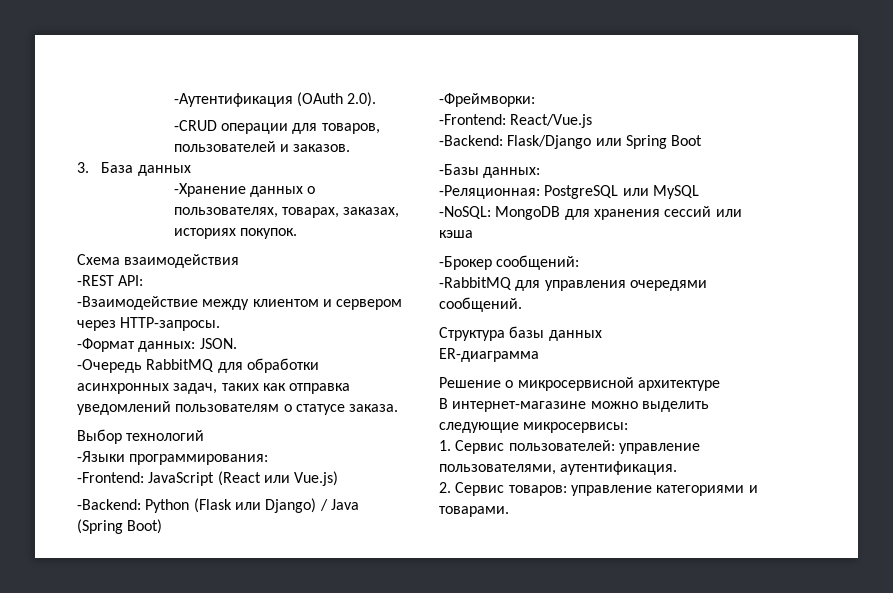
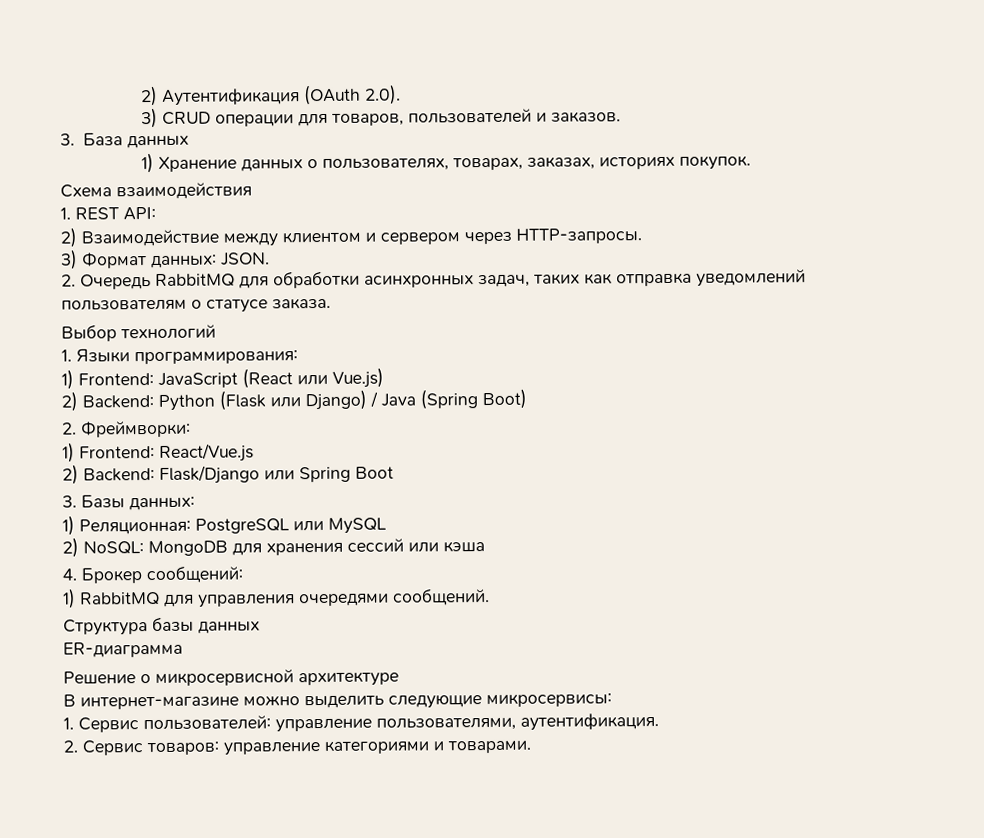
- -Аутентификация (OAuth 2.0).
+ 2) Аутентификация (OAuth 2.0).
- -CRUD операции для товаров, пользователей и заказов.
+ 3) CRUD операции для товаров, пользователей и заказов.
- -Хранение данных о пользователях, товарах, заказах, историях покупок.
+ 1) Хранение данных о пользователях, товарах, заказах, историях покупок.
- -REST API:
+ 1. REST API:
- -Взаимодействие между клиентом и сервером через HTTP-запросы.
+ 2) Взаимодействие между клиентом и сервером через HTTP-запросы.
- -Формат данных: JSON.
+ 3) Формат данных: JSON.
- -Очередь RabbitMQ для обработки асинхронных задач, таких как отправка уведомлений пользователям о статусе заказа.
+ 2. Очередь RabbitMQ для обработки асинхронных задач, таких как отправка уведомлений пользователям о статусе заказа.
- -Языки программирования:
+ 1. Языки программирования:
- -Frontend: JavaScript (React или Vue.js)
+ 1) Frontend: JavaScript (React или Vue.js)
- -Backend: Python (Flask или Django) / Java (Spring Boot)
+ 2) Backend: Python (Flask или Django) / Java (Spring Boot)
- -Фреймворки:
- -Frontend: React/Vue.js
+ 2. Фреймворки:
+ 1) Frontend: React/Vue.js
- -Backend: Flask/Django или Spring Boot
+ 2) Backend: Flask/Django или Spring Boot
- -Базы данных:
+ 3. Базы данных:
- -Реляционная: PostgreSQL или MySQL
+ 1) Реляционная: PostgreSQL или MySQL
- -NoSQL: MongoDB для хранения сессий или кэша
+ 2) NoSQL: MongoDB для хранения сессий или кэша
- -Брокер сообщений:
+ 4. Брокер сообщений:
- -RabbitMQ для управления очередями сообщений.
+ 1) RabbitMQ для управления очередями сообщений.

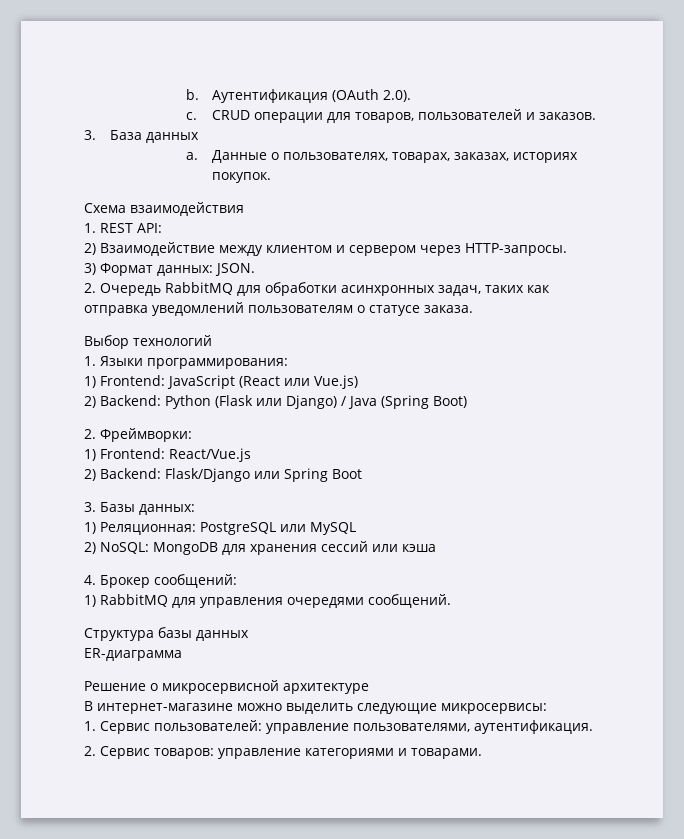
- 2) Аутентификация (OAuth 2.0).
+ b. Аутентификация (OAuth 2.0).
- 3) CRUD операции для товаров, пользователей и заказов.
+ c. CRUD операции для товаров, пользователей и заказов.
- 1) Хранение данных о пользователях, товарах, заказах, историях покупок.
+ a. Данные о пользователях, товарах, заказах, историях покупок.

